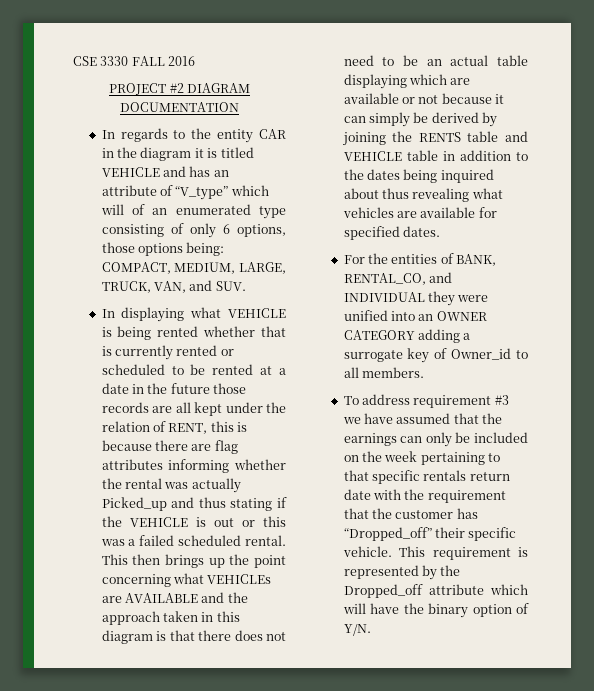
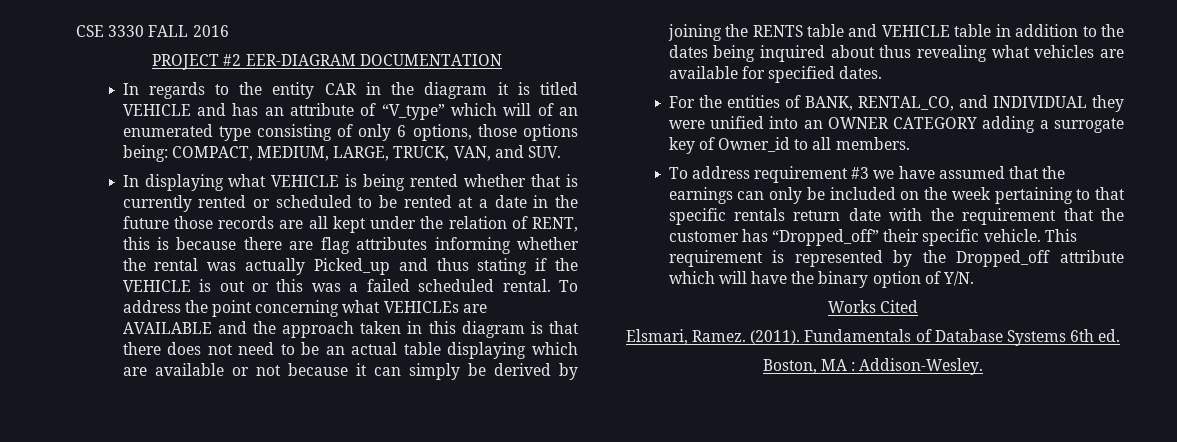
- PROJECT #2 DIAGRAM DOCUMENTATION
+ PROJECT #2 EER-DIAGRAM DOCUMENTATION
- This then brings up the point concerning what VEHICLEs are AVAILABLE and the approach taken in this diagram is that there does not need to be an actual table displaying which are available or not because it can simply be derived by joining the RENTS table and VEHICLE table in addition to the dates being inquired about thus revealing what vehicles are available for specified dates.
+ To address the point concerning what VEHICLEs are AVAILABLE and the approach taken in this diagram is that there does not need to be an actual table displaying which are available or not because it can simply be derived by joining the RENTS table and VEHICLE table in addition to the dates being inquired about thus revealing what vehicles are available for specified dates.
+ Works Cited
+ Elsmari, Ramez. (2011). Fundamentals of Database Systems 6th ed.
+ Boston, MA : Addison-Wesley.

